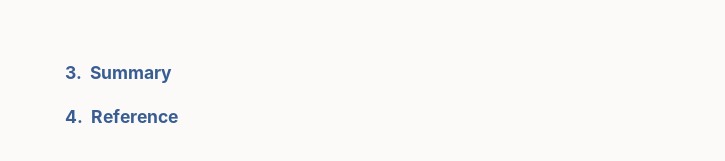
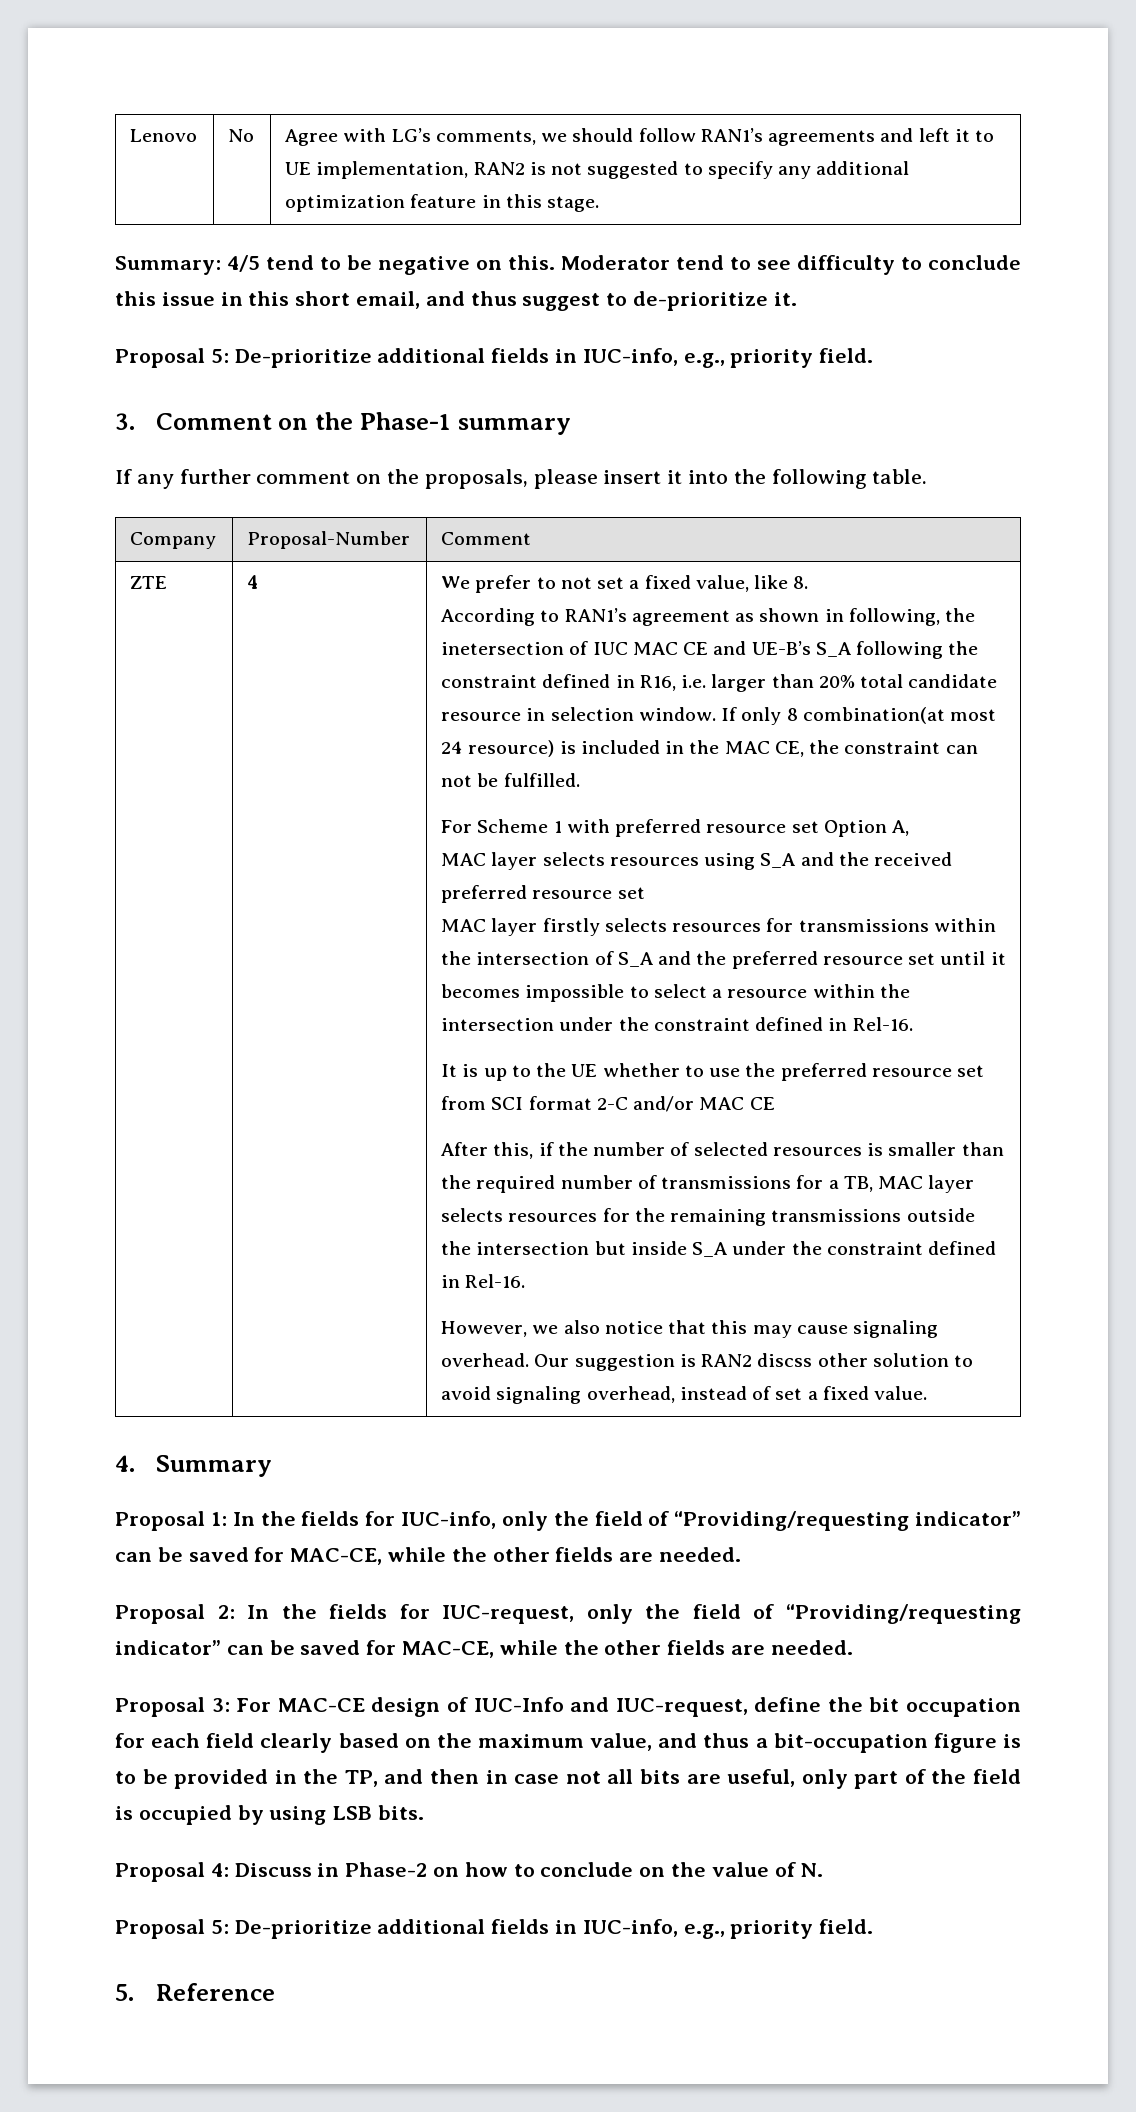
- 3. Summary
- 4. Reference
+ Lenovo | No | Agree with LG’s comments, we should follow RAN1’s agreements and left it to UE implementation, RAN2 is not suggested to specify any additional optimization feature in this stage.
+ Summary: 4/5 tend to be negative on this. Moderator tend to see difficulty to conclude this issue in this short email, and thus suggest to de-prioritize it.
+ Proposal 5: De-prioritize additional fields in IUC-info, e.g., priority field.
+ 3. Comment on the Phase-1 summary
+ If any further comment on the proposals, please insert it into the following table.
+ Company | Proposal-Number | Comment
+ ZTE | 4 | We prefer to not set a fixed value, like 8.
+ According to RAN1’s agreement as shown in following, the inetersection of IUC MAC CE and UE-B’s S_A following the constraint defined in R16, i.e. larger than 20% total candidate resource in selection window. If only 8 combination(at most 24 resource) is included in the MAC CE, the constraint can not be fulfilled.
+ For Scheme 1 with preferred resource set Option A,
+ MAC layer selects resources using S_A and the received preferred resource set
+ MAC layer firstly selects resources for transmissions within the intersection of S_A and the preferred resource set until it becomes impossible to select a resource within the intersection under the constraint defined in Rel-16.
+ It is up to the UE whether to use the preferred resource set from SCI format 2-C and/or MAC CE
+ After this, if the number of selected resources is smaller than the required number of transmissions for a TB, MAC layer selects resources for the remaining transmissions outside the intersection but inside S_A under the constraint defined in Rel-16.
+ However, we also notice that this may cause signaling overhead. Our suggestion is RAN2 discss other solution to avoid signaling overhead, instead of set a fixed value.
+ 4. Summary
+ Proposal 1: In the fields for IUC-info, only the field of “Providing/requesting indicator” can be saved for MAC-CE, while the other fields are needed.
+ Proposal 2: In the fields for IUC-request, only the field of “Providing/requesting indicator” can be saved for MAC-CE, while the other fields are needed.
+ Proposal 3: For MAC-CE design of IUC-Info and IUC-request, define the bit occupation for each field clearly based on the maximum value, and thus a bit-occupation figure is to be provided in the TP, and then in case not all bits are useful, only part of the field is occupied by using LSB bits.
+ Proposal 4: Discuss in Phase-2 on how to conclude on the value of N.
+ Proposal 5: De-prioritize additional fields in IUC-info, e.g., priority field.
+ 5. Reference

